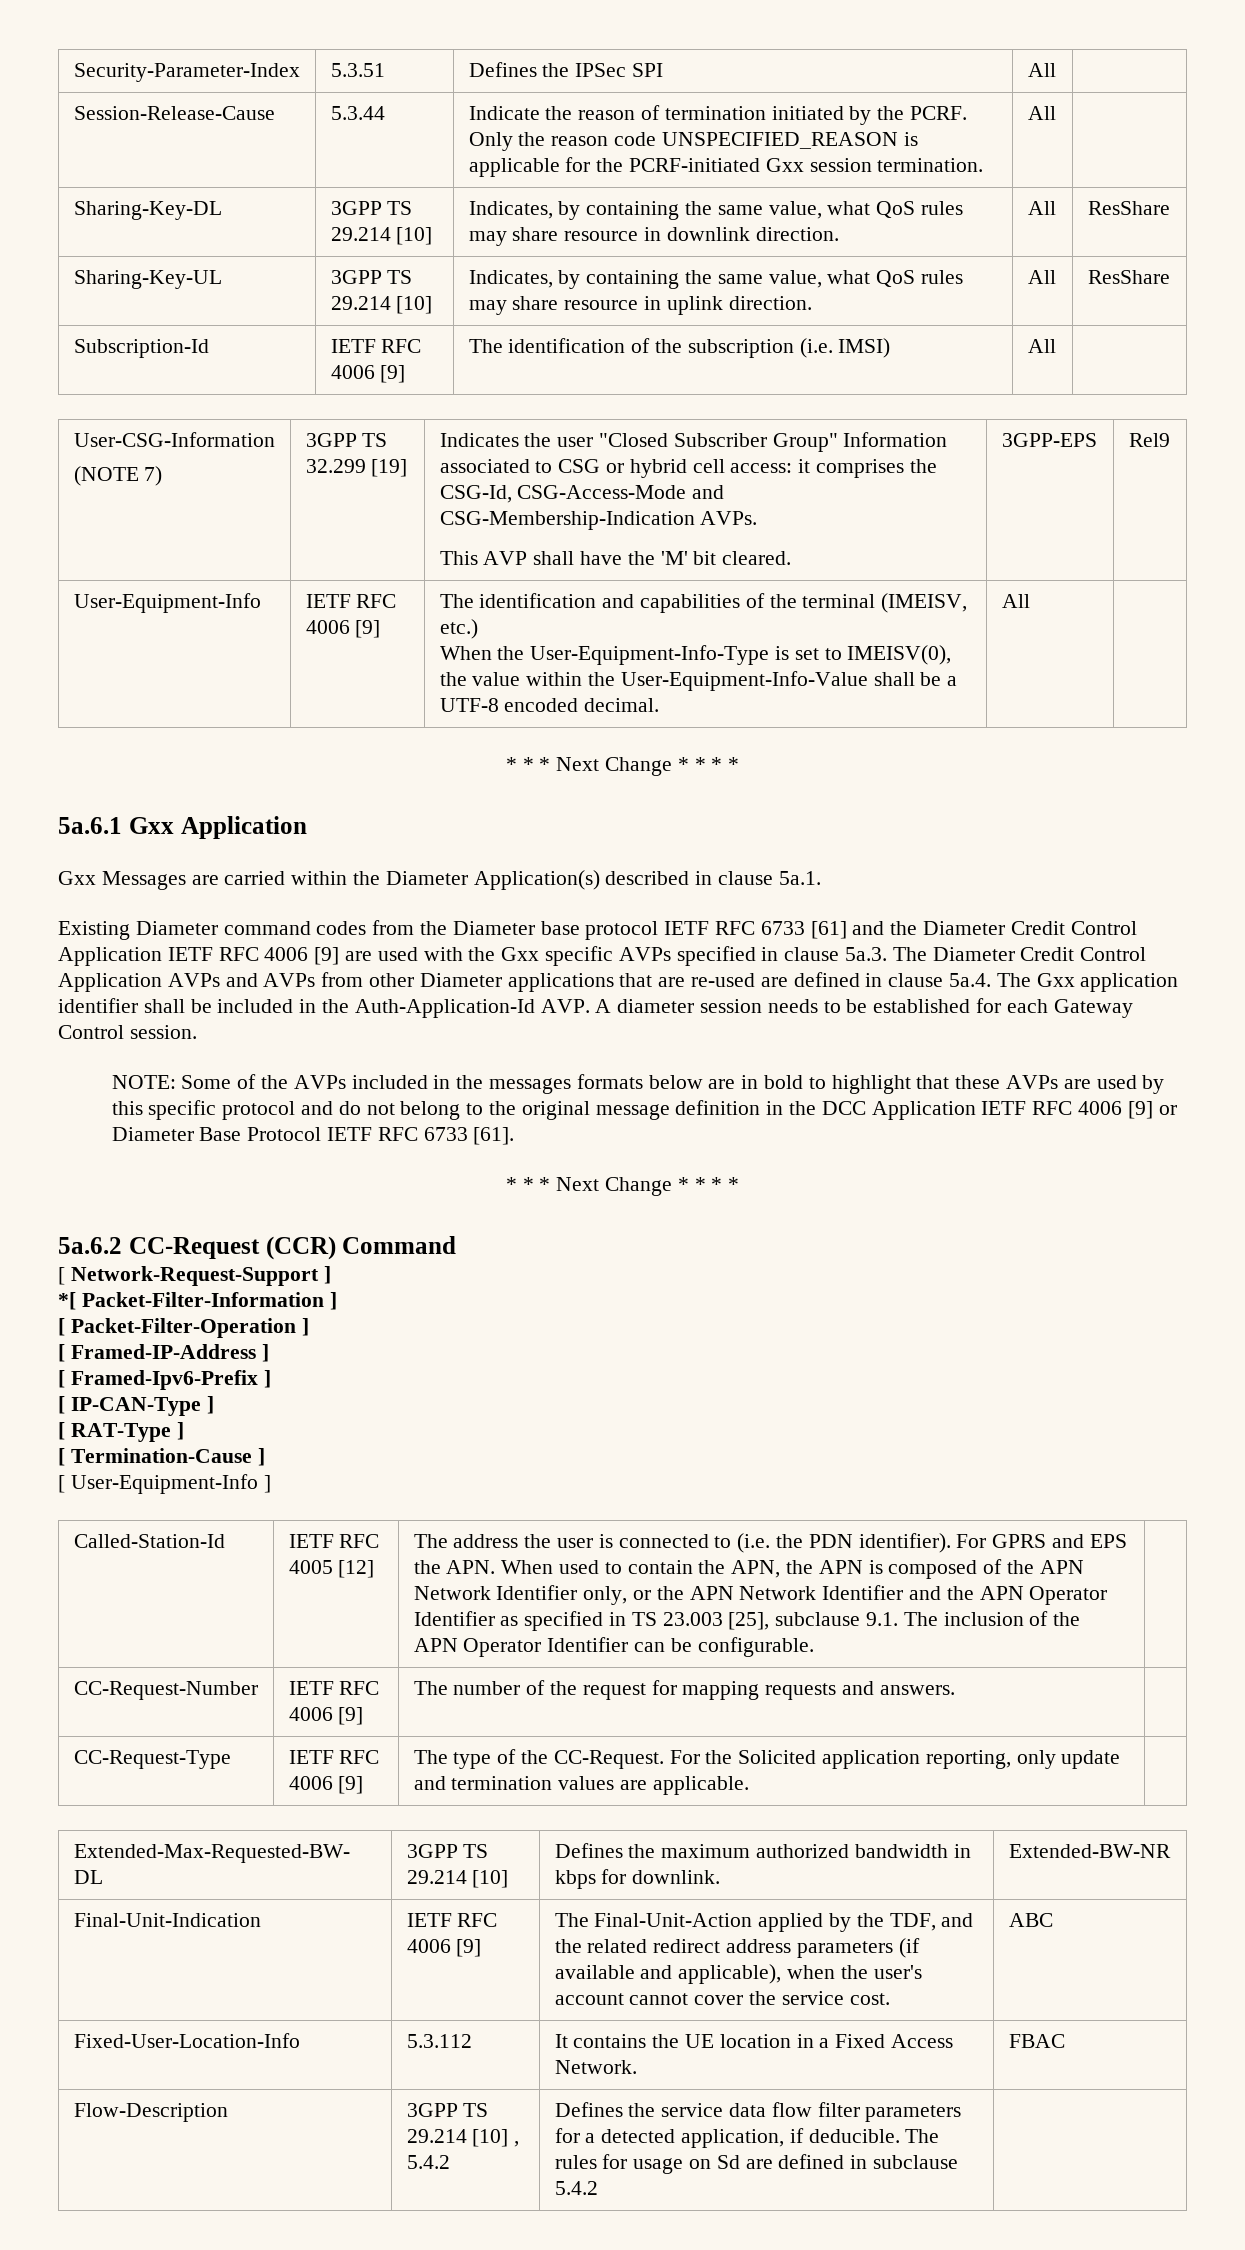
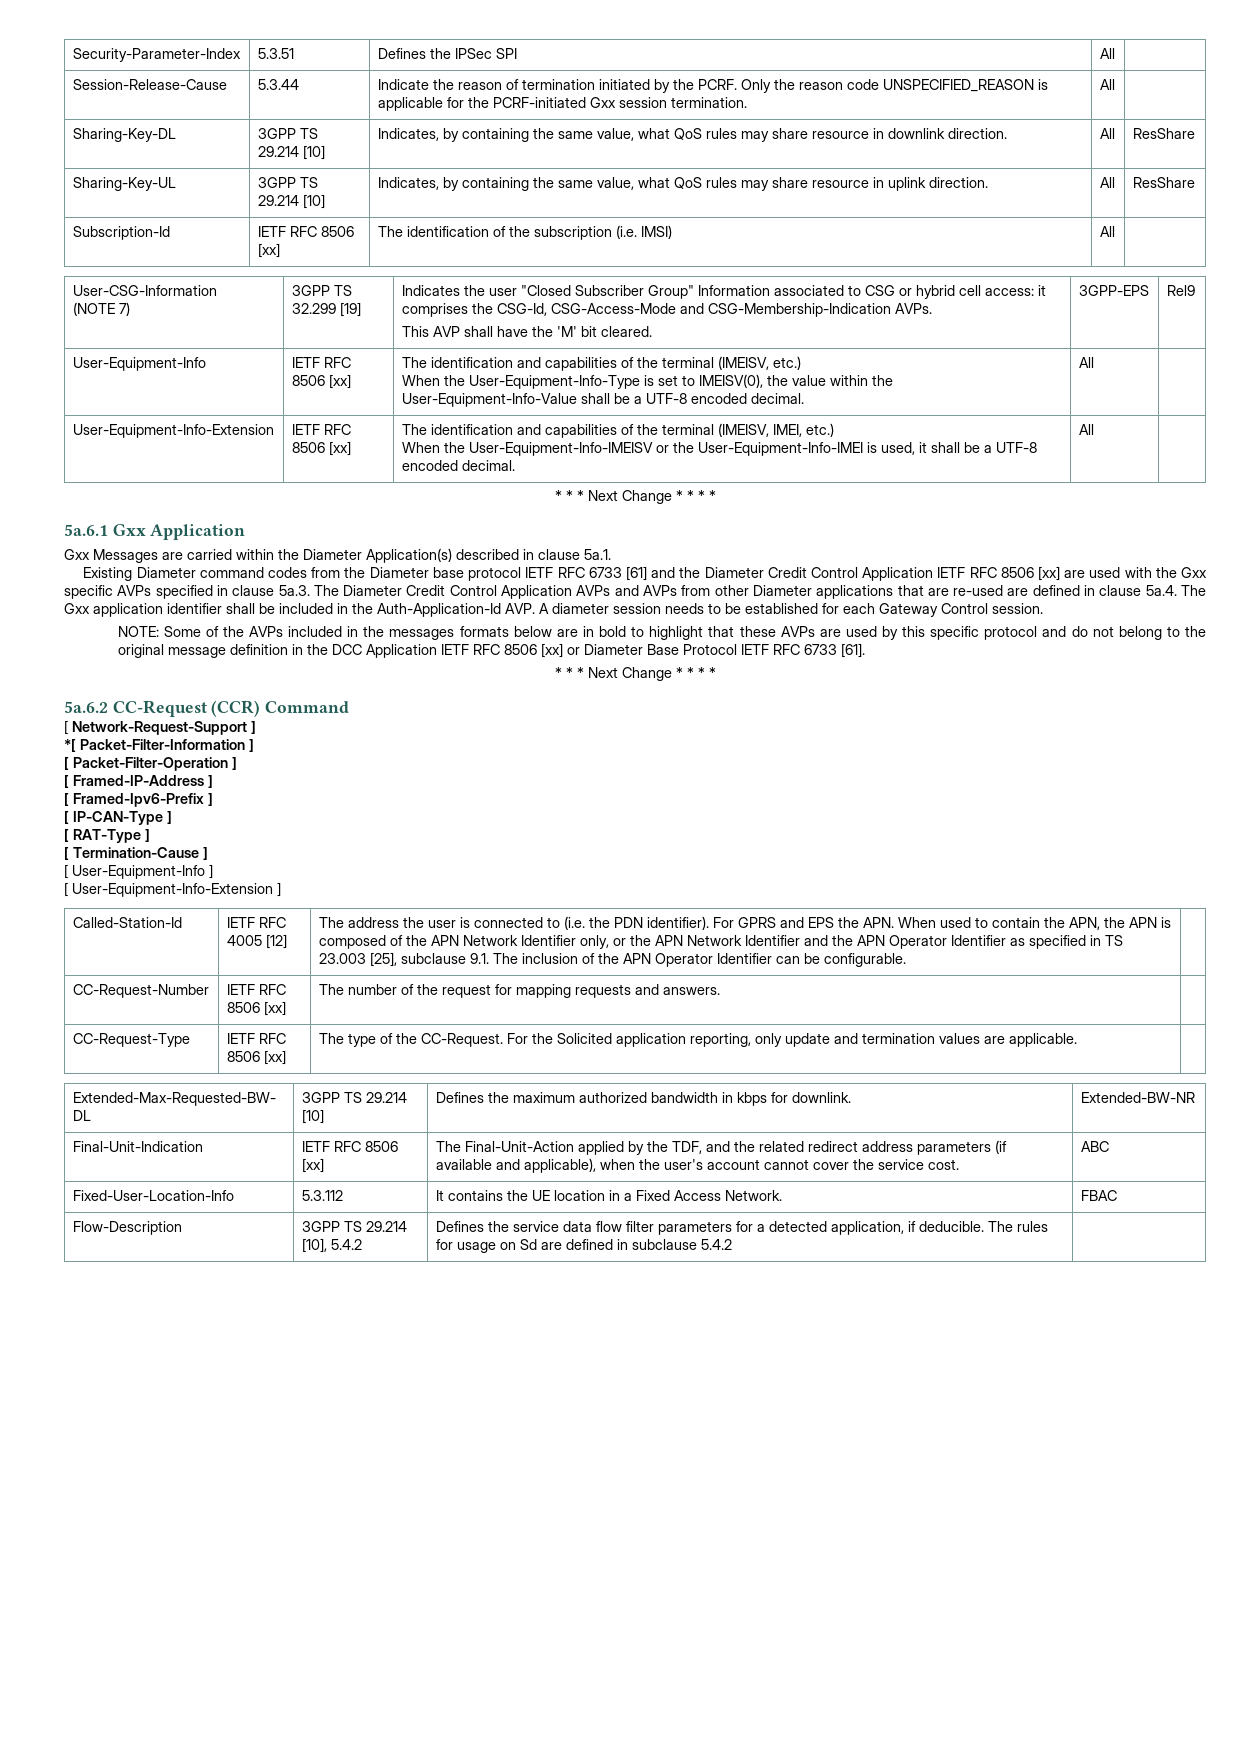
- Subscription-Id | IETF RFC 4006 [9] | The identification of the subscription (i.e. IMSI) | All |
+ Subscription-Id | IETF RFC 8506 [xx] | The identification of the subscription (i.e. IMSI) | All |
- User-Equipment-Info | IETF RFC 4006 [9] | The identification and capabilities of the terminal (IMEISV, etc.)
+ User-Equipment-Info | IETF RFC 8506 [xx] | The identification and capabilities of the terminal (IMEISV, etc.)
+ User-Equipment-Info-Extension | IETF RFC 8506 [xx] | The identification and capabilities of the terminal (IMEISV, IMEI, etc.)
+ When the User-Equipment-Info-IMEISV or the User-Equipment-Info-IMEI is used, it shall be a UTF-8 encoded decimal. | All |
- Existing Diameter command codes from the Diameter base protocol IETF RFC 6733 [61] and the Diameter Credit Control Application IETF RFC 4006 [9] are used with the Gxx specific AVPs specified in clause 5a.3. The Diameter Credit Control Application AVPs and AVPs from other Diameter applications that are re-used are defined in clause 5a.4. The Gxx application identifier shall be included in the Auth-Application-Id AVP. A diameter session needs to be established for each Gateway Control session.
+ Existing Diameter command codes from the Diameter base protocol IETF RFC 6733 [61] and the Diameter Credit Control Application IETF RFC 8506 [xx] are used with the Gxx specific AVPs specified in clause 5a.3. The Diameter Credit Control Application AVPs and AVPs from other Diameter applications that are re-used are defined in clause 5a.4. The Gxx application identifier shall be included in the Auth-Application-Id AVP. A diameter session needs to be established for each Gateway Control session.
- NOTE: Some of the AVPs included in the messages formats below are in bold to highlight that these AVPs are used by this specific protocol and do not belong to the original message definition in the DCC Application IETF RFC 4006 [9] or Diameter Base Protocol IETF RFC 6733 [61].
+ NOTE: Some of the AVPs included in the messages formats below are in bold to highlight that these AVPs are used by this specific protocol and do not belong to the original message definition in the DCC Application IETF RFC 8506 [xx] or Diameter Base Protocol IETF RFC 6733 [61].
+ [ User-Equipment-Info-Extension ]
- CC-Request-Number | IETF RFC 4006 [9] | The number of the request for mapping requests and answers. |
+ CC-Request-Number | IETF RFC 8506 [xx] | The number of the request for mapping requests and answers. |
- CC-Request-Type | IETF RFC 4006 [9] | The type of the CC-Request. For the Solicited application reporting, only update and termination values are applicable. |
+ CC-Request-Type | IETF RFC 8506 [xx] | The type of the CC-Request. For the Solicited application reporting, only update and termination values are applicable. |
- Final-Unit-Indication | IETF RFC 4006 [9] | The Final-Unit-Action applied by the TDF, and the related redirect address parameters (if available and applicable), when the user's account cannot cover the service cost. | ABC
+ Final-Unit-Indication | IETF RFC 8506 [xx] | The Final-Unit-Action applied by the TDF, and the related redirect address parameters (if available and applicable), when the user's account cannot cover the service cost. | ABC
- Flow-Description | 3GPP TS 29.214 [10] , 5.4.2 | Defines the service data flow filter parameters for a detected application, if deducible. The rules for usage on Sd are defined in subclause 5.4.2 |
+ Flow-Description | 3GPP TS 29.214 [10], 5.4.2 | Defines the service data flow filter parameters for a detected application, if deducible. The rules for usage on Sd are defined in subclause 5.4.2 |

